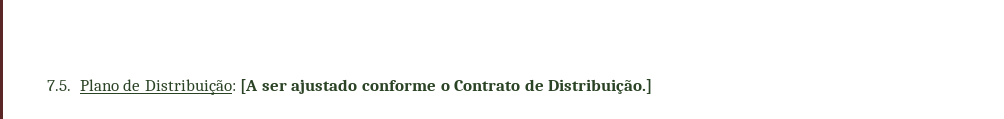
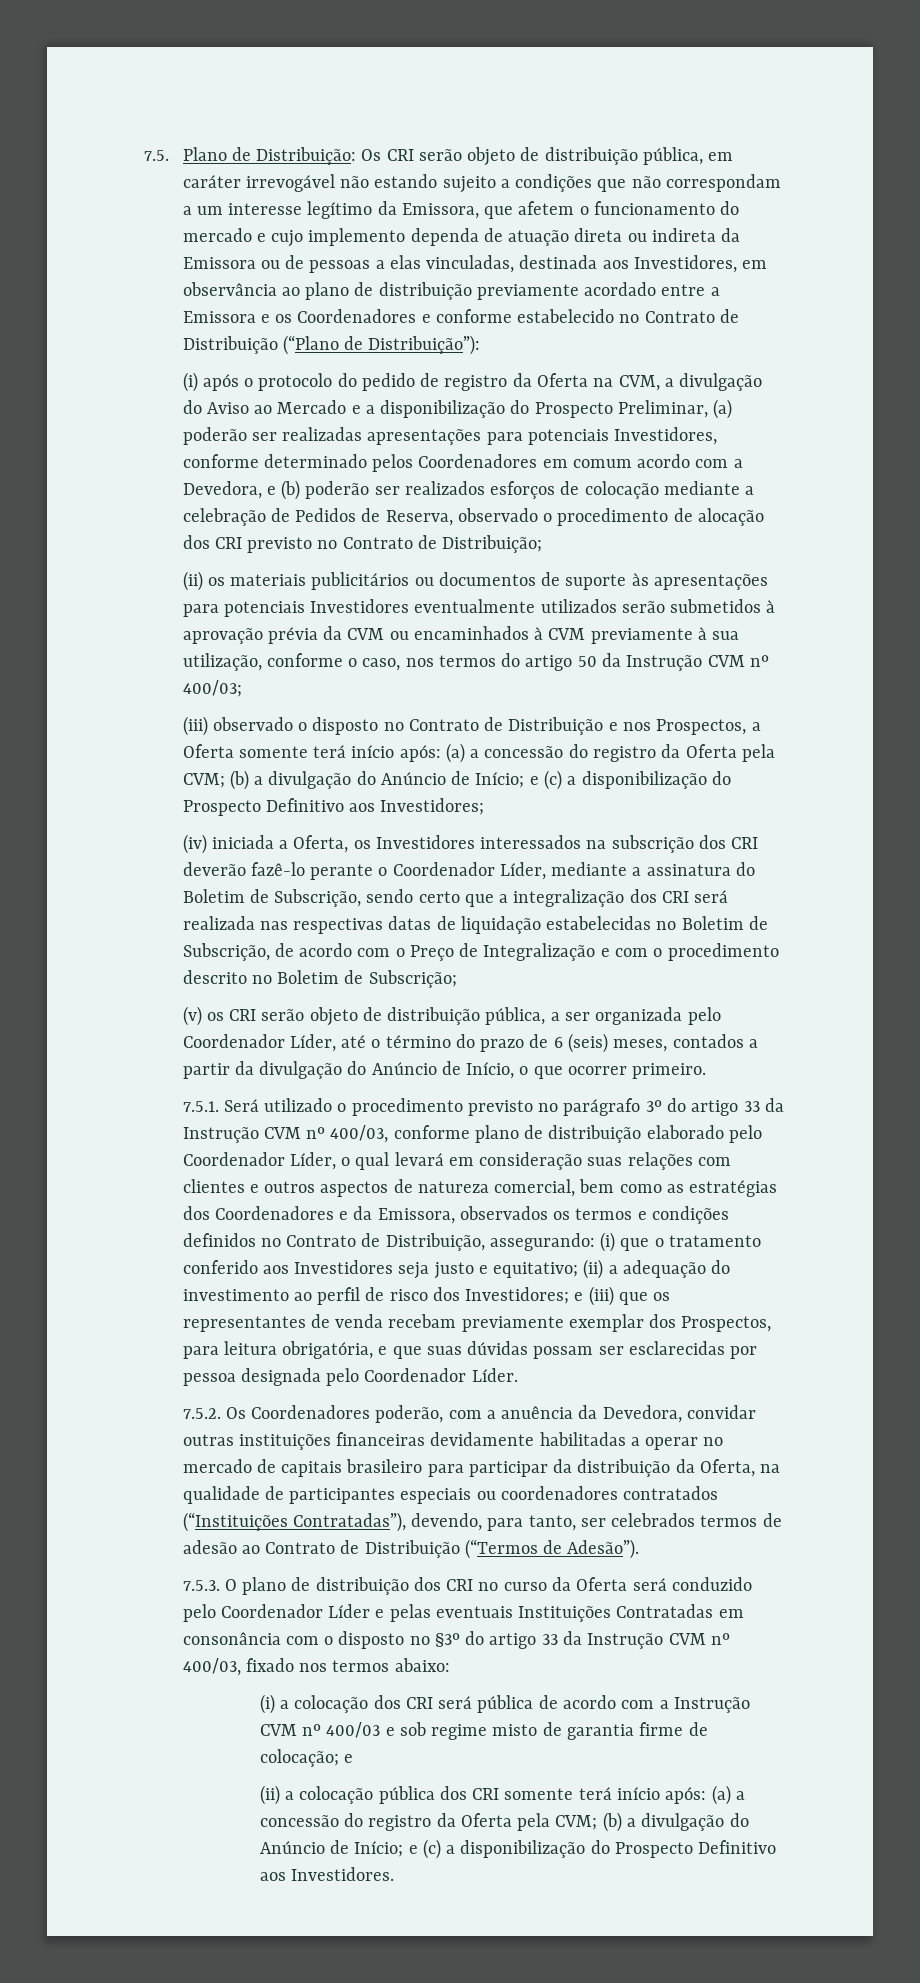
- 7.5. Plano de Distribuição: [A ser ajustado conforme o Contrato de Distribuição.]
+ 7.5. Plano de Distribuição: Os CRI serão objeto de distribuição pública, em caráter irrevogável não estando sujeito a condições que não correspondam a um interesse legítimo da Emissora, que afetem o funcionamento do mercado e cujo implemento dependa de atuação direta ou indireta da Emissora ou de pessoas a elas vinculadas, destinada aos Investidores, em observância ao plano de distribuição previamente acordado entre a Emissora e os Coordenadores e conforme estabelecido no Contrato de Distribuição (“Plano de Distribuição”):
+ (i) após o protocolo do pedido de registro da Oferta na CVM, a divulgação do Aviso ao Mercado e a disponibilização do Prospecto Preliminar, (a) poderão ser realizadas apresentações para potenciais Investidores, conforme determinado pelos Coordenadores em comum acordo com a Devedora, e (b) poderão ser realizados esforços de colocação mediante a celebração de Pedidos de Reserva, observado o procedimento de alocação dos CRI previsto no Contrato de Distribuição;
+ (ii) os materiais publicitários ou documentos de suporte às apresentações para potenciais Investidores eventualmente utilizados serão submetidos à aprovação prévia da CVM ou encaminhados à CVM previamente à sua utilização, conforme o caso, nos termos do artigo 50 da Instrução CVM nº 400/03;
+ (iii) observado o disposto no Contrato de Distribuição e nos Prospectos, a Oferta somente terá início após: (a) a concessão do registro da Oferta pela CVM; (b) a divulgação do Anúncio de Início; e (c) a disponibilização do Prospecto Definitivo aos Investidores;
+ (iv) iniciada a Oferta, os Investidores interessados na subscrição dos CRI deverão fazê-lo perante o Coordenador Líder, mediante a assinatura do Boletim de Subscrição, sendo certo que a integralização dos CRI será realizada nas respectivas datas de liquidação estabelecidas no Boletim de Subscrição, de acordo com o Preço de Integralização e com o procedimento descrito no Boletim de Subscrição;
+ (v) os CRI serão objeto de distribuição pública, a ser organizada pelo Coordenador Líder, até o término do prazo de 6 (seis) meses, contados a partir da divulgação do Anúncio de Início, o que ocorrer primeiro.
+ 7.5.1. Será utilizado o procedimento previsto no parágrafo 3º do artigo 33 da Instrução CVM nº 400/03, conforme plano de distribuição elaborado pelo Coordenador Líder, o qual levará em consideração suas relações com clientes e outros aspectos de natureza comercial, bem como as estratégias dos Coordenadores e da Emissora, observados os termos e condições definidos no Contrato de Distribuição, assegurando: (i) que o tratamento conferido aos Investidores seja justo e equitativo; (ii) a adequação do investimento ao perfil de risco dos Investidores; e (iii) que os representantes de venda recebam previamente exemplar dos Prospectos, para leitura obrigatória, e que suas dúvidas possam ser esclarecidas por pessoa designada pelo Coordenador Líder.
+ 7.5.2. Os Coordenadores poderão, com a anuência da Devedora, convidar outras instituições financeiras devidamente habilitadas a operar no mercado de capitais brasileiro para participar da distribuição da Oferta, na qualidade de participantes especiais ou coordenadores contratados (“Instituições Contratadas”), devendo, para tanto, ser celebrados termos de adesão ao Contrato de Distribuição (“Termos de Adesão”).
+ 7.5.3. O plano de distribuição dos CRI no curso da Oferta será conduzido pelo Coordenador Líder e pelas eventuais Instituições Contratadas em consonância com o disposto no §3º do artigo 33 da Instrução CVM nº 400/03, fixado nos termos abaixo:
+ (i) a colocação dos CRI será pública de acordo com a Instrução CVM nº 400/03 e sob regime misto de garantia firme de colocação; e
+ (ii) a colocação pública dos CRI somente terá início após: (a) a concessão do registro da Oferta pela CVM; (b) a divulgação do Anúncio de Início; e (c) a disponibilização do Prospecto Definitivo aos Investidores.

